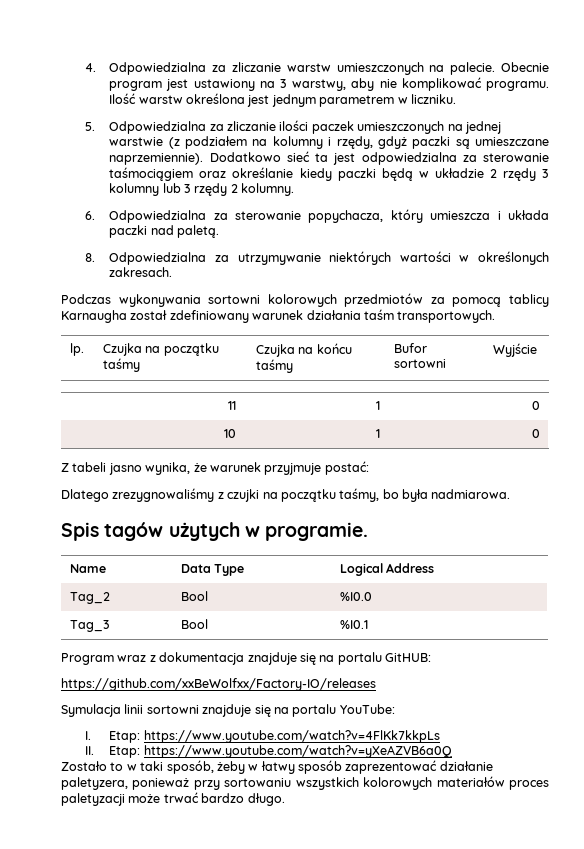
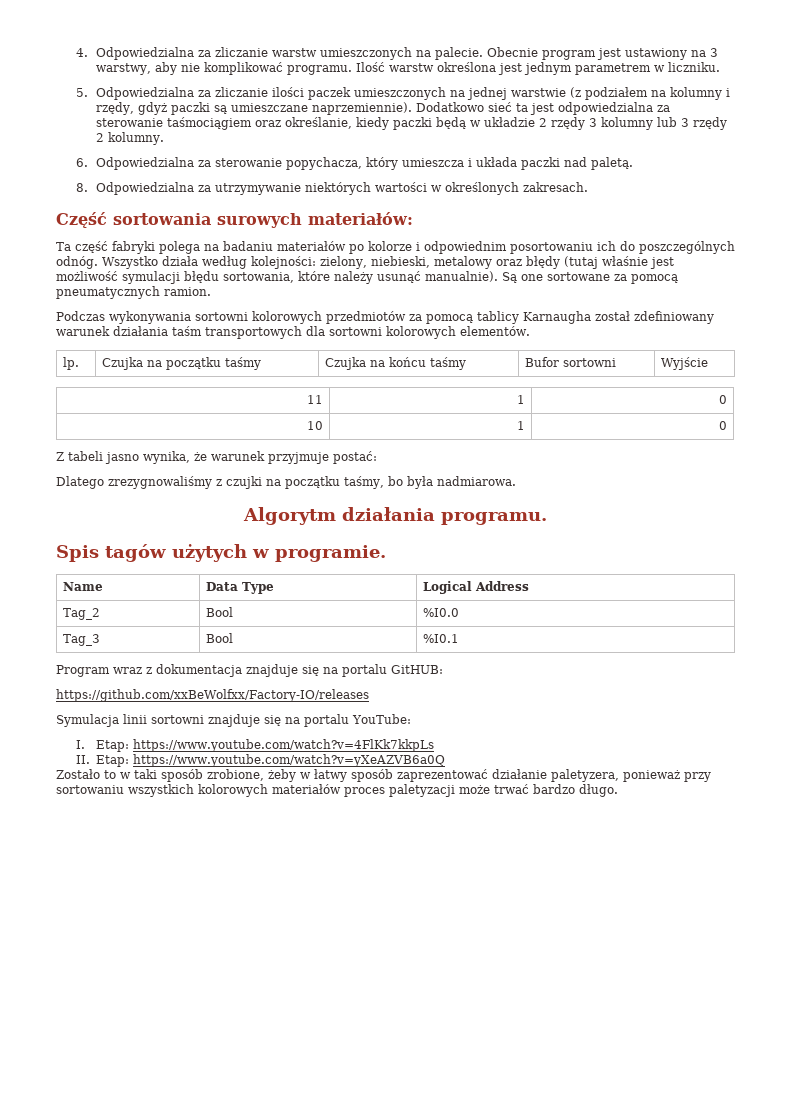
- Dodatkowo sieć ta jest odpowiedzialna za sterowanie taśmociągiem oraz określanie kiedy paczki będą w układzie 2 rzędy 3 kolumny lub 3 rzędy 2 kolumny.
+ Dodatkowo sieć ta jest odpowiedzialna za sterowanie taśmociągiem oraz określanie, kiedy paczki będą w układzie 2 rzędy 3 kolumny lub 3 rzędy 2 kolumny.
+ Część sortowania surowych materiałów:
+ Ta część fabryki polega na badaniu materiałów po kolorze i odpowiednim posortowaniu ich do poszczególnych odnóg. Wszystko działa według kolejności: zielony, niebieski, metalowy oraz błędy (tutaj właśnie jest możliwość symulacji błędu sortowania, które należy usunąć manualnie). Są one sortowane za pomocą pneumatycznych ramion.
- Podczas wykonywania sortowni kolorowych przedmiotów za pomocą tablicy Karnaugha został zdefiniowany warunek działania taśm transportowych.
+ Podczas wykonywania sortowni kolorowych przedmiotów za pomocą tablicy Karnaugha został zdefiniowany warunek działania taśm transportowych dla sortowni kolorowych elementów.
+ Algorytm działania programu.
- Zostało to w taki sposób, żeby w łatwy sposób zaprezentować działanie paletyzera, ponieważ przy sortowaniu wszystkich kolorowych materiałów proces paletyzacji może trwać bardzo długo.
+ Zostało to w taki sposób zrobione, żeby w łatwy sposób zaprezentować działanie paletyzera, ponieważ przy sortowaniu wszystkich kolorowych materiałów proces paletyzacji może trwać bardzo długo.

